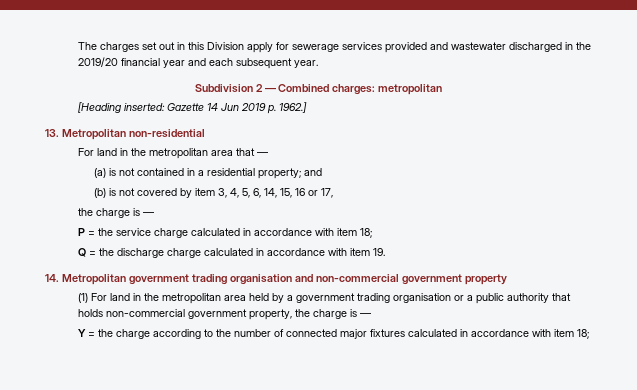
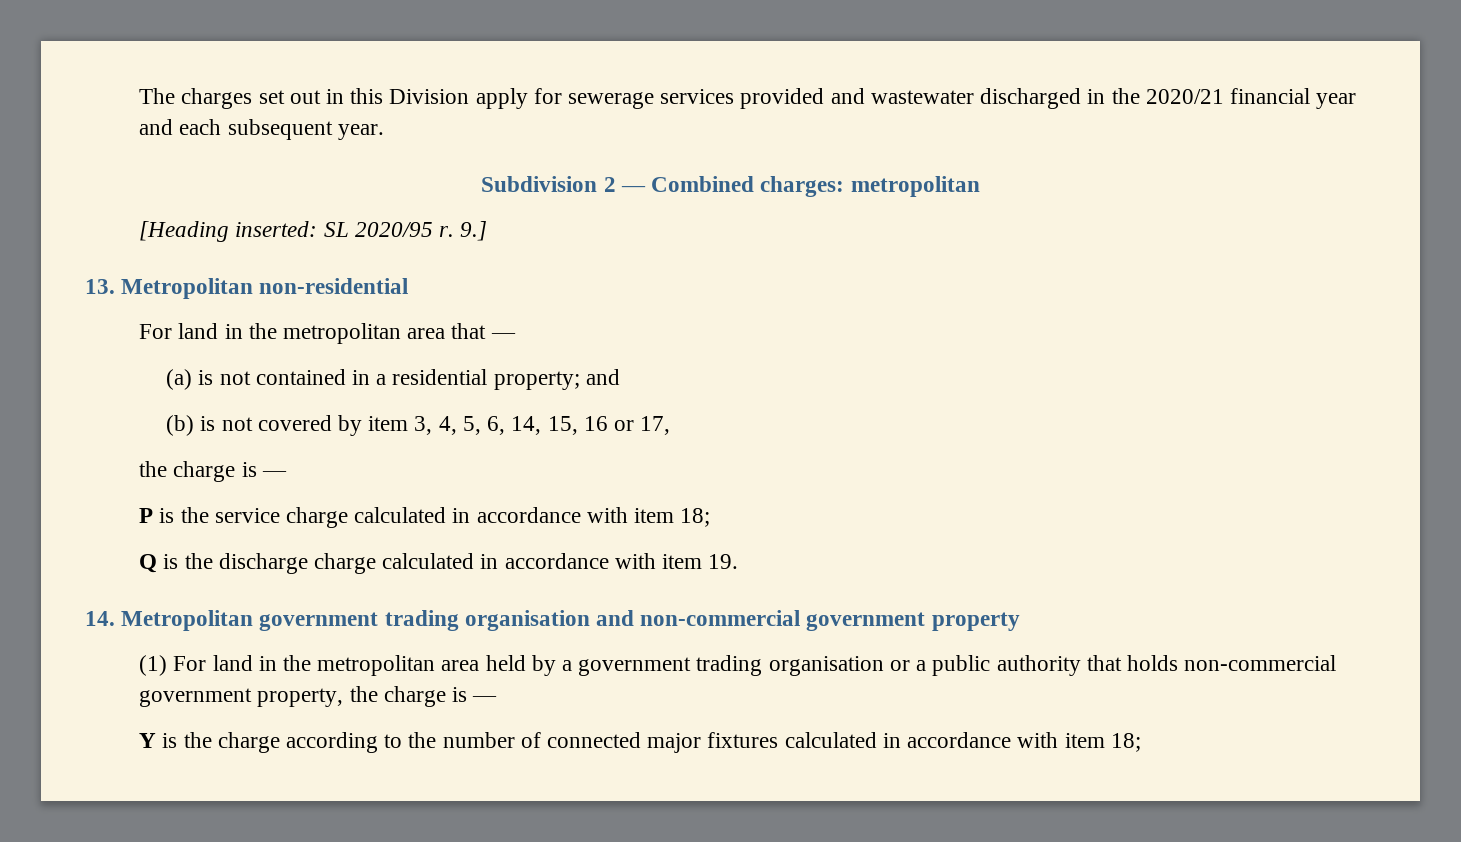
- The charges set out in this Division apply for sewerage services provided and wastewater discharged in the 2019/20 financial year and each subsequent year.
+ The charges set out in this Division apply for sewerage services provided and wastewater discharged in the 2020/21 financial year and each subsequent year.
- [Heading inserted: Gazette 14 Jun 2019 p. 1962.]
+ [Heading inserted: SL 2020/95 r. 9.]
- P = the service charge calculated in accordance with item 18;
+ P is the service charge calculated in accordance with item 18;
- Q = the discharge charge calculated in accordance with item 19.
+ Q is the discharge charge calculated in accordance with item 19.
- Y = the charge according to the number of connected major fixtures calculated in accordance with item 18;
+ Y is the charge according to the number of connected major fixtures calculated in accordance with item 18;

